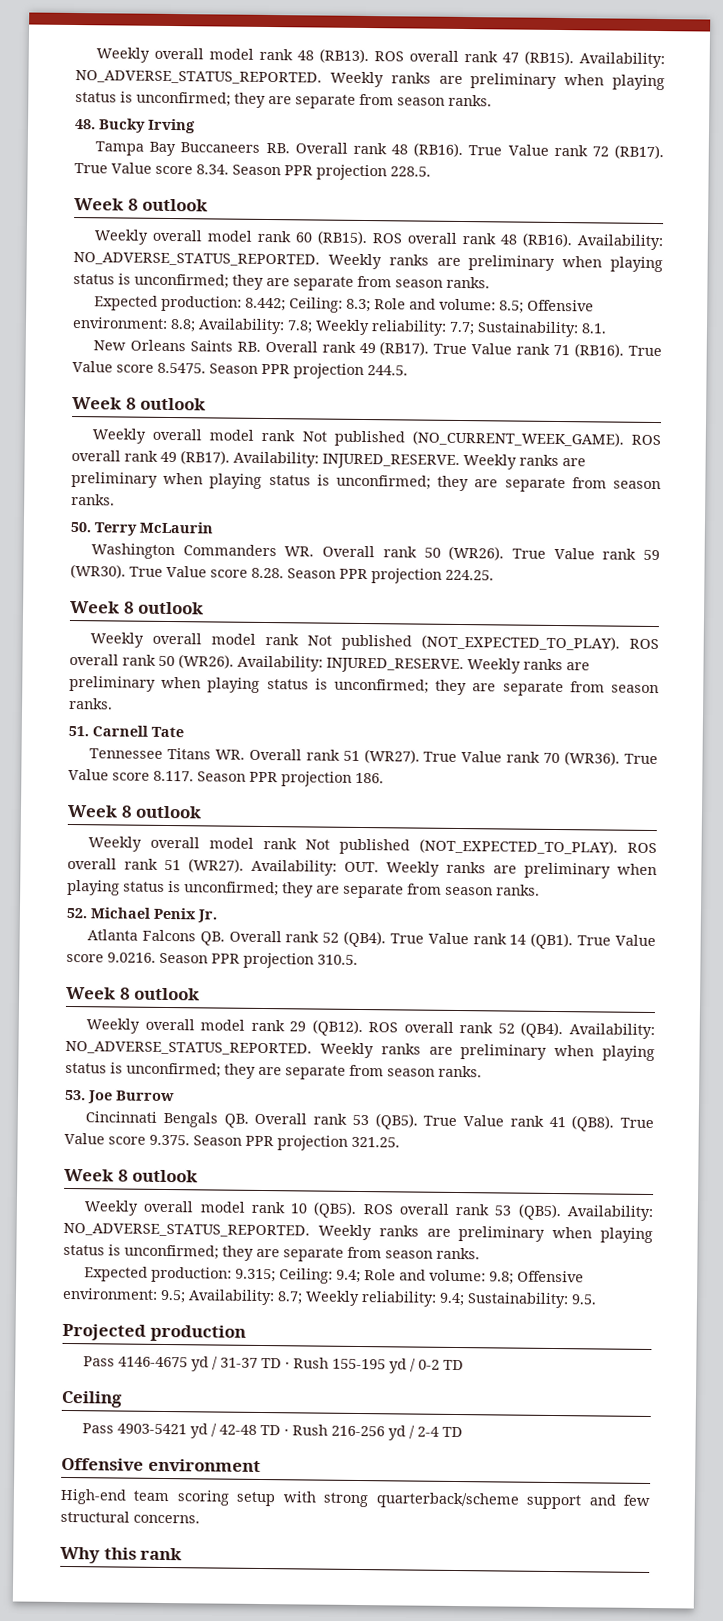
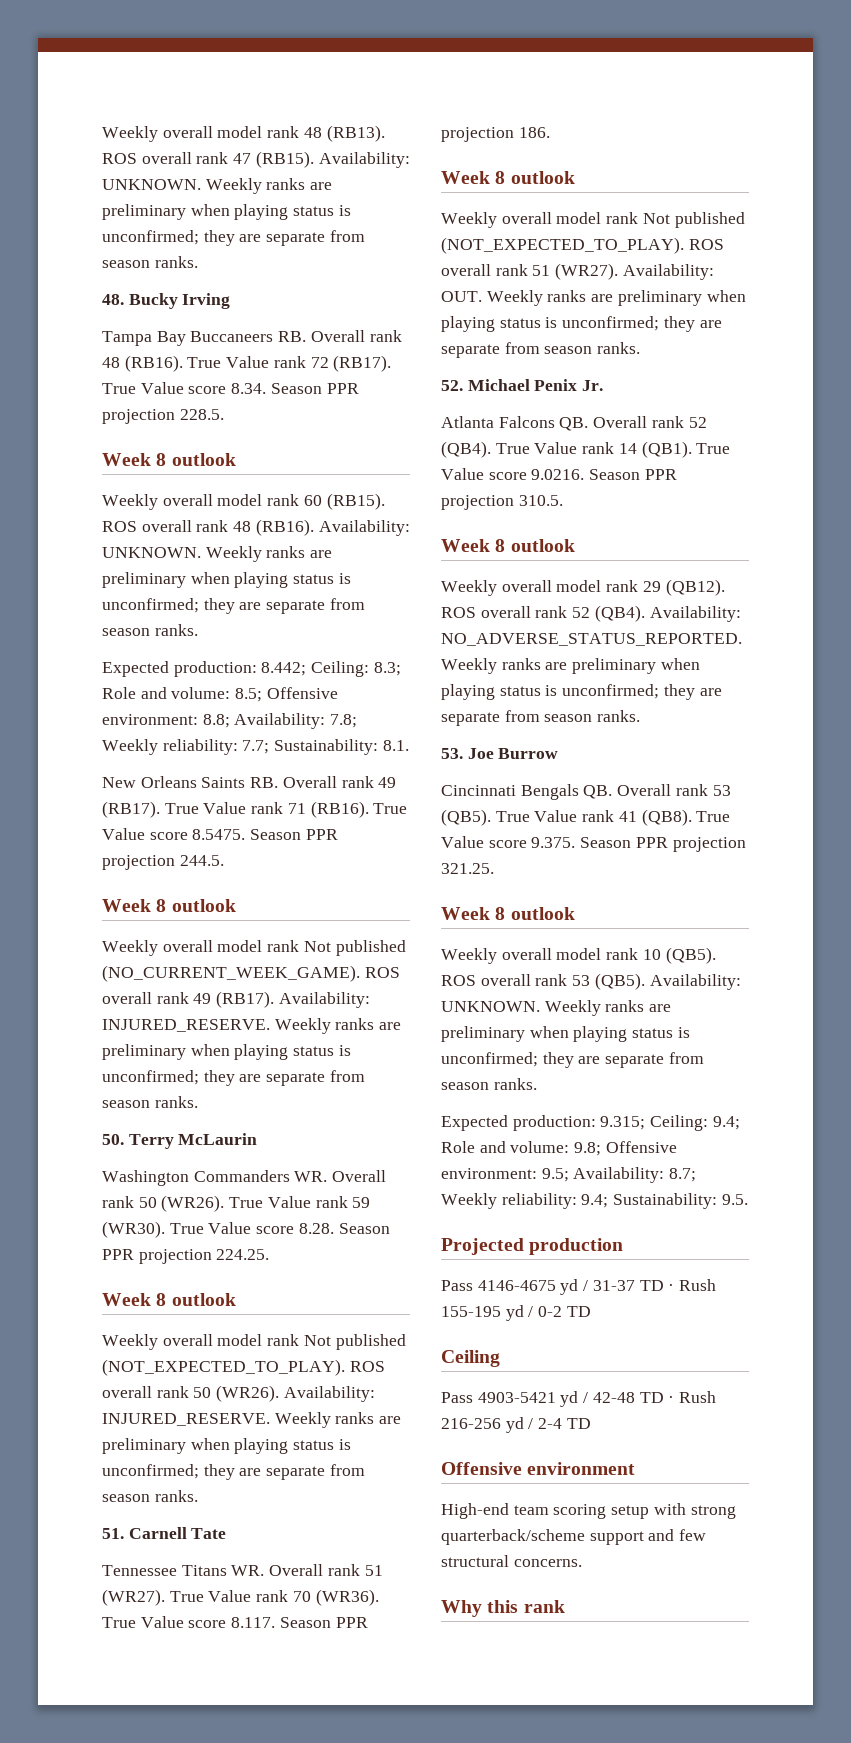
- ROS overall rank 47 (RB15). Availability: NO_ADVERSE_STATUS_REPORTED.
+ ROS overall rank 47 (RB15). Availability: UNKNOWN.
- ROS overall rank 48 (RB16). Availability: NO_ADVERSE_STATUS_REPORTED.
+ ROS overall rank 48 (RB16). Availability: UNKNOWN.
- ROS overall rank 53 (QB5). Availability: NO_ADVERSE_STATUS_REPORTED.
+ ROS overall rank 53 (QB5). Availability: UNKNOWN.

